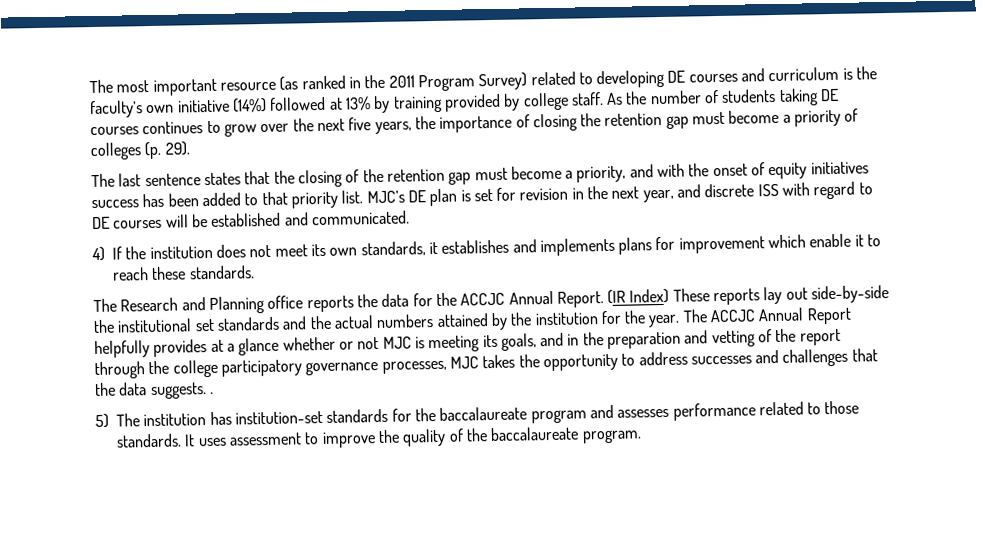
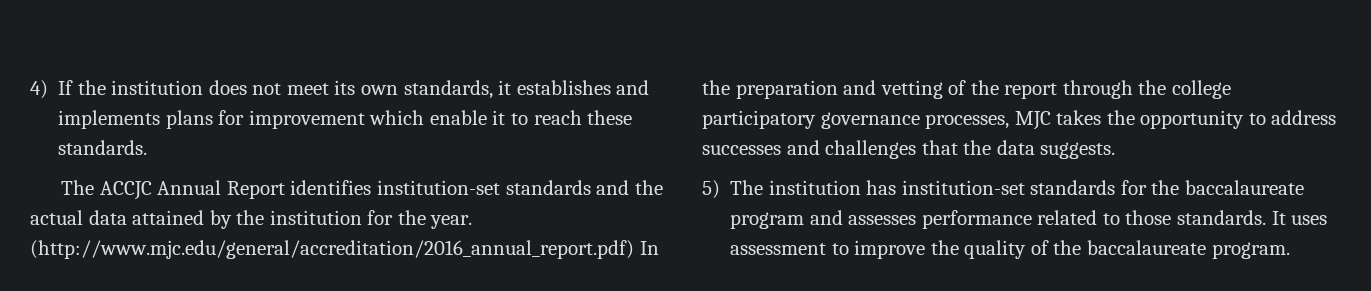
- The most important resource (as ranked in the 2011 Program Survey) related to developing DE courses and curriculum is the faculty’s own initiative (14%) followed at 13% by training provided by college staff. As the number of students taking DE courses continues to grow over the next five years, the importance of closing the retention gap must become a priority of colleges (p. 29).
- The last sentence states that the closing of the retention gap must become a priority, and with the onset of equity initiatives success has been added to that priority list. MJC’s DE plan is set for revision in the next year, and discrete ISS with regard to DE courses will be established and communicated.
- The Research and Planning office reports the data for the ACCJC Annual Report. (IR Index) These reports lay out side-by-side the institutional set standards and the actual numbers attained by the institution for the year.
+ The ACCJC Annual Report identifies institution-set standards and the actual data attained by the institution for the year.
- The ACCJC Annual Report helpfully provides at a glance whether or not MJC is meeting its goals, and in the preparation and vetting of the report through the college participatory governance processes, MJC takes the opportunity to address successes and challenges that the data suggests. .
+ (http://www.mjc.edu/general/accreditation/2016_annual_report.pdf) In the preparation and vetting of the report through the college participatory governance processes, MJC takes the opportunity to address successes and challenges that the data suggests.

